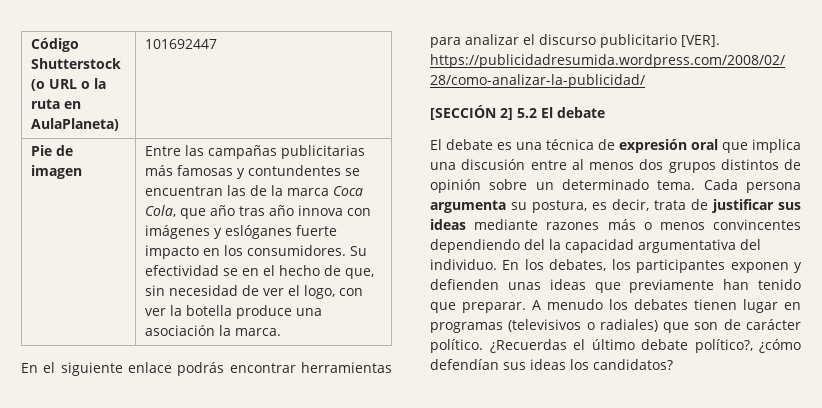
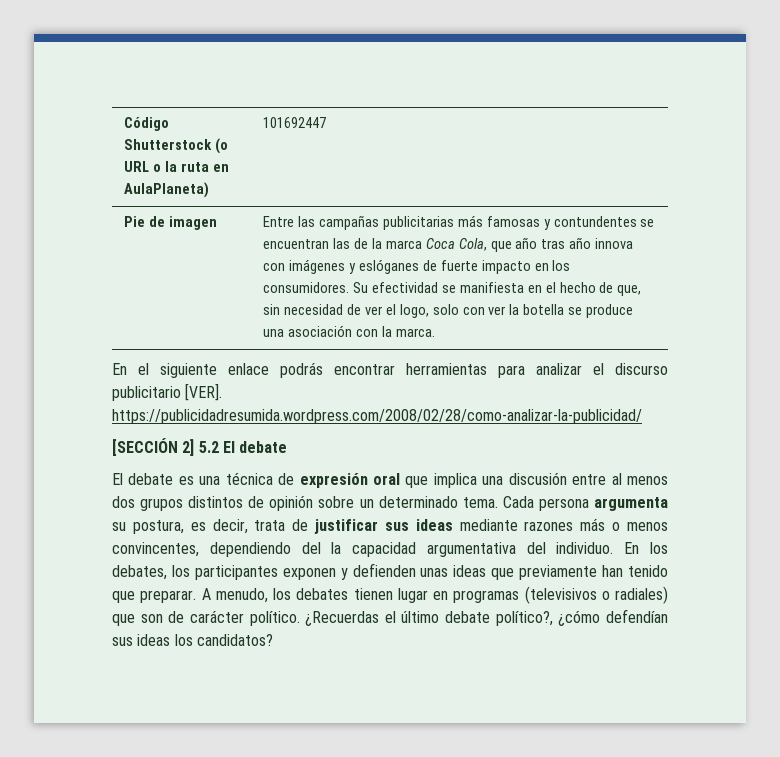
- Entre las campañas publicitarias más famosas y contundentes se encuentran las de la marca Coca Cola, que año tras año innova con imágenes y eslóganes fuerte impacto en los consumidores.
+ Entre las campañas publicitarias más famosas y contundentes se encuentran las de la marca Coca Cola, que año tras año innova con imágenes y eslóganes de fuerte impacto en los consumidores.
- Su efectividad se en el hecho de que, sin necesidad de ver el logo, con ver la botella produce una asociación la marca.
+ Su efectividad se manifiesta en el hecho de que, sin necesidad de ver el logo, solo con ver la botella se produce una asociación con la marca.
- Cada persona argumenta su postura, es decir, trata de justificar sus ideas mediante razones más o menos convincentes dependiendo del la capacidad argumentativa del individuo.
+ Cada persona argumenta su postura, es decir, trata de justificar sus ideas mediante razones más o menos convincentes, dependiendo del la capacidad argumentativa del individuo.
- A menudo los debates tienen lugar en programas (televisivos o radiales) que son de carácter político.
+ A menudo, los debates tienen lugar en programas (televisivos o radiales) que son de carácter político.

